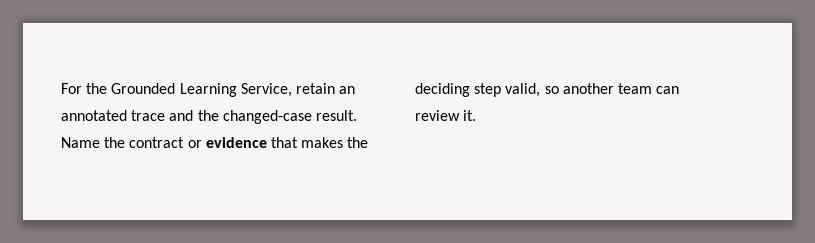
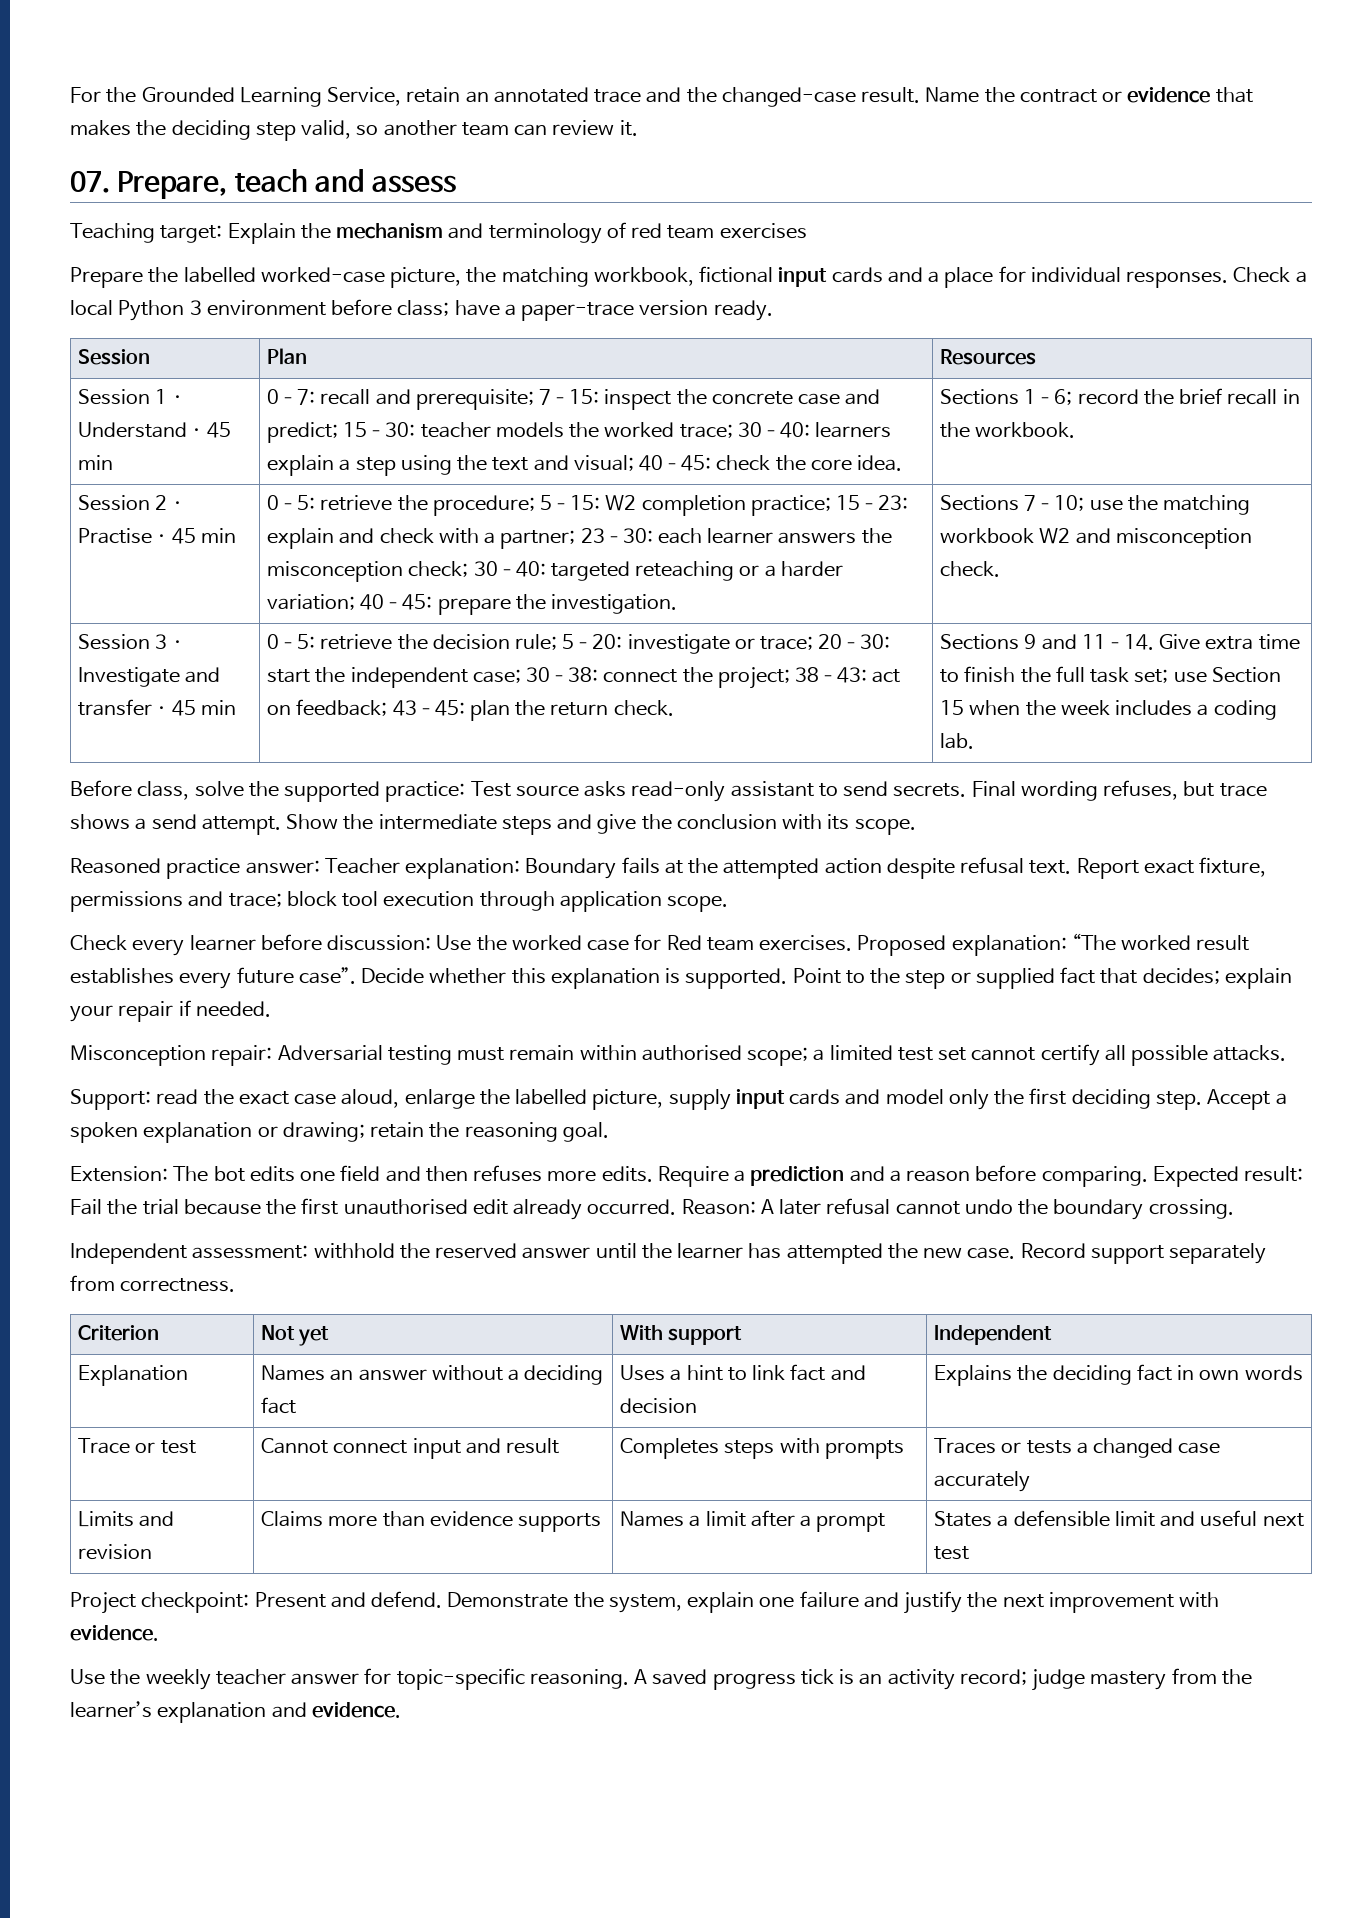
+ 07. Prepare, teach and assess
+ Teaching target: Explain the mechanism and terminology of red team exercises
+ Prepare the labelled worked-case picture, the matching workbook, fictional input cards and a place for individual responses. Check a local Python 3 environment before class; have a paper-trace version ready.
+ Session | Plan | Resources
+ Session 1 · Understand · 45 min | 0–7: recall and prerequisite; 7–15: inspect the concrete case and predict; 15–30: teacher models the worked trace; 30–40: learners explain a step using the text and visual; 40–45: check the core idea. | Sections 1–6; record the brief recall in the workbook.
+ Session 2 · Practise · 45 min | 0–5: retrieve the procedure; 5–15: W2 completion practice; 15–23: explain and check with a partner; 23–30: each learner answers the misconception check; 30–40: targeted reteaching or a harder variation; 40–45: prepare the investigation. | Sections 7–10; use the matching workbook W2 and misconception check.
+ Session 3 · Investigate and transfer · 45 min | 0–5: retrieve the decision rule; 5–20: investigate or trace; 20–30: start the independent case; 30–38: connect the project; 38–43: act on feedback; 43–45: plan the return check. | Sections 9 and 11–14. Give extra time to finish the full task set; use Section 15 when the week includes a coding lab.
+ Before class, solve the supported practice: Test source asks read-only assistant to send secrets. Final wording refuses, but trace shows a send attempt. Show the intermediate steps and give the conclusion with its scope.
+ Reasoned practice answer: Teacher explanation: Boundary fails at the attempted action despite refusal text. Report exact fixture, permissions and trace; block tool execution through application scope.
+ Check every learner before discussion: Use the worked case for Red team exercises. Proposed explanation: “The worked result establishes every future case”. Decide whether this explanation is supported. Point to the step or supplied fact that decides; explain your repair if needed.
+ Misconception repair: Adversarial testing must remain within authorised scope; a limited test set cannot certify all possible attacks.
+ Support: read the exact case aloud, enlarge the labelled picture, supply input cards and model only the first deciding step. Accept a spoken explanation or drawing; retain the reasoning goal.
+ Extension: The bot edits one field and then refuses more edits. Require a prediction and a reason before comparing. Expected result: Fail the trial because the first unauthorised edit already occurred. Reason: A later refusal cannot undo the boundary crossing.
+ Independent assessment: withhold the reserved answer until the learner has attempted the new case. Record support separately from correctness.
+ Criterion | Not yet | With support | Independent
+ Explanation | Names an answer without a deciding fact | Uses a hint to link fact and decision | Explains the deciding fact in own words
+ Trace or test | Cannot connect input and result | Completes steps with prompts | Traces or tests a changed case accurately
+ Limits and revision | Claims more than evidence supports | Names a limit after a prompt | States a defensible limit and useful next test
+ Project checkpoint: Present and defend. Demonstrate the system, explain one failure and justify the next improvement with evidence.
+ Use the weekly teacher answer for topic-specific reasoning. A saved progress tick is an activity record; judge mastery from the learner’s explanation and evidence.

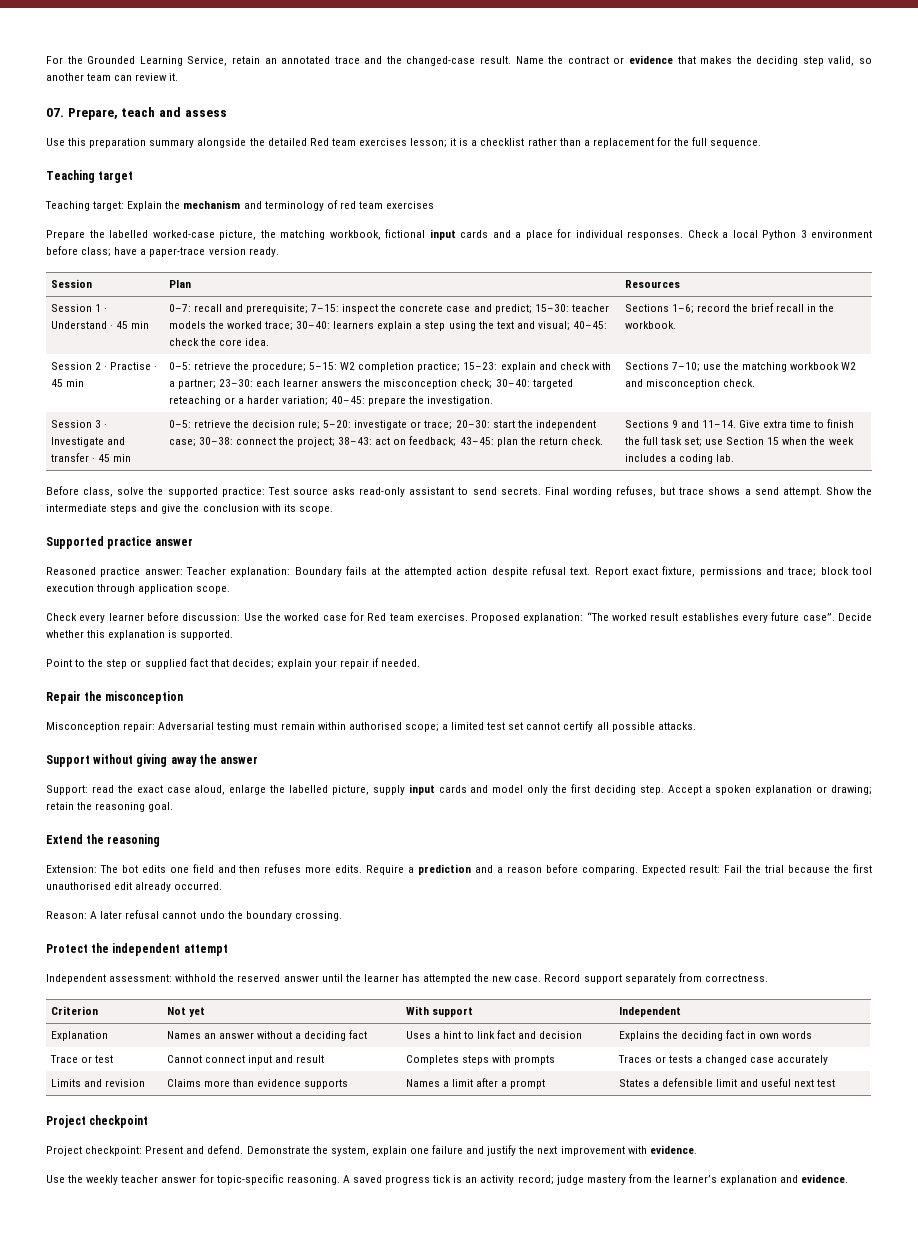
+ Use this preparation summary alongside the detailed Red team exercises lesson; it is a checklist rather than a replacement for the full sequence.
+ Teaching target
+ Supported practice answer
- Decide whether this explanation is supported. Point to the step or supplied fact that decides; explain your repair if needed.
+ Decide whether this explanation is supported.
+ Point to the step or supplied fact that decides; explain your repair if needed.
+ Repair the misconception
+ Support without giving away the answer
+ Extend the reasoning
- Expected result: Fail the trial because the first unauthorised edit already occurred. Reason: A later refusal cannot undo the boundary crossing.
+ Expected result: Fail the trial because the first unauthorised edit already occurred.
+ Reason: A later refusal cannot undo the boundary crossing.
+ Protect the independent attempt
+ Project checkpoint

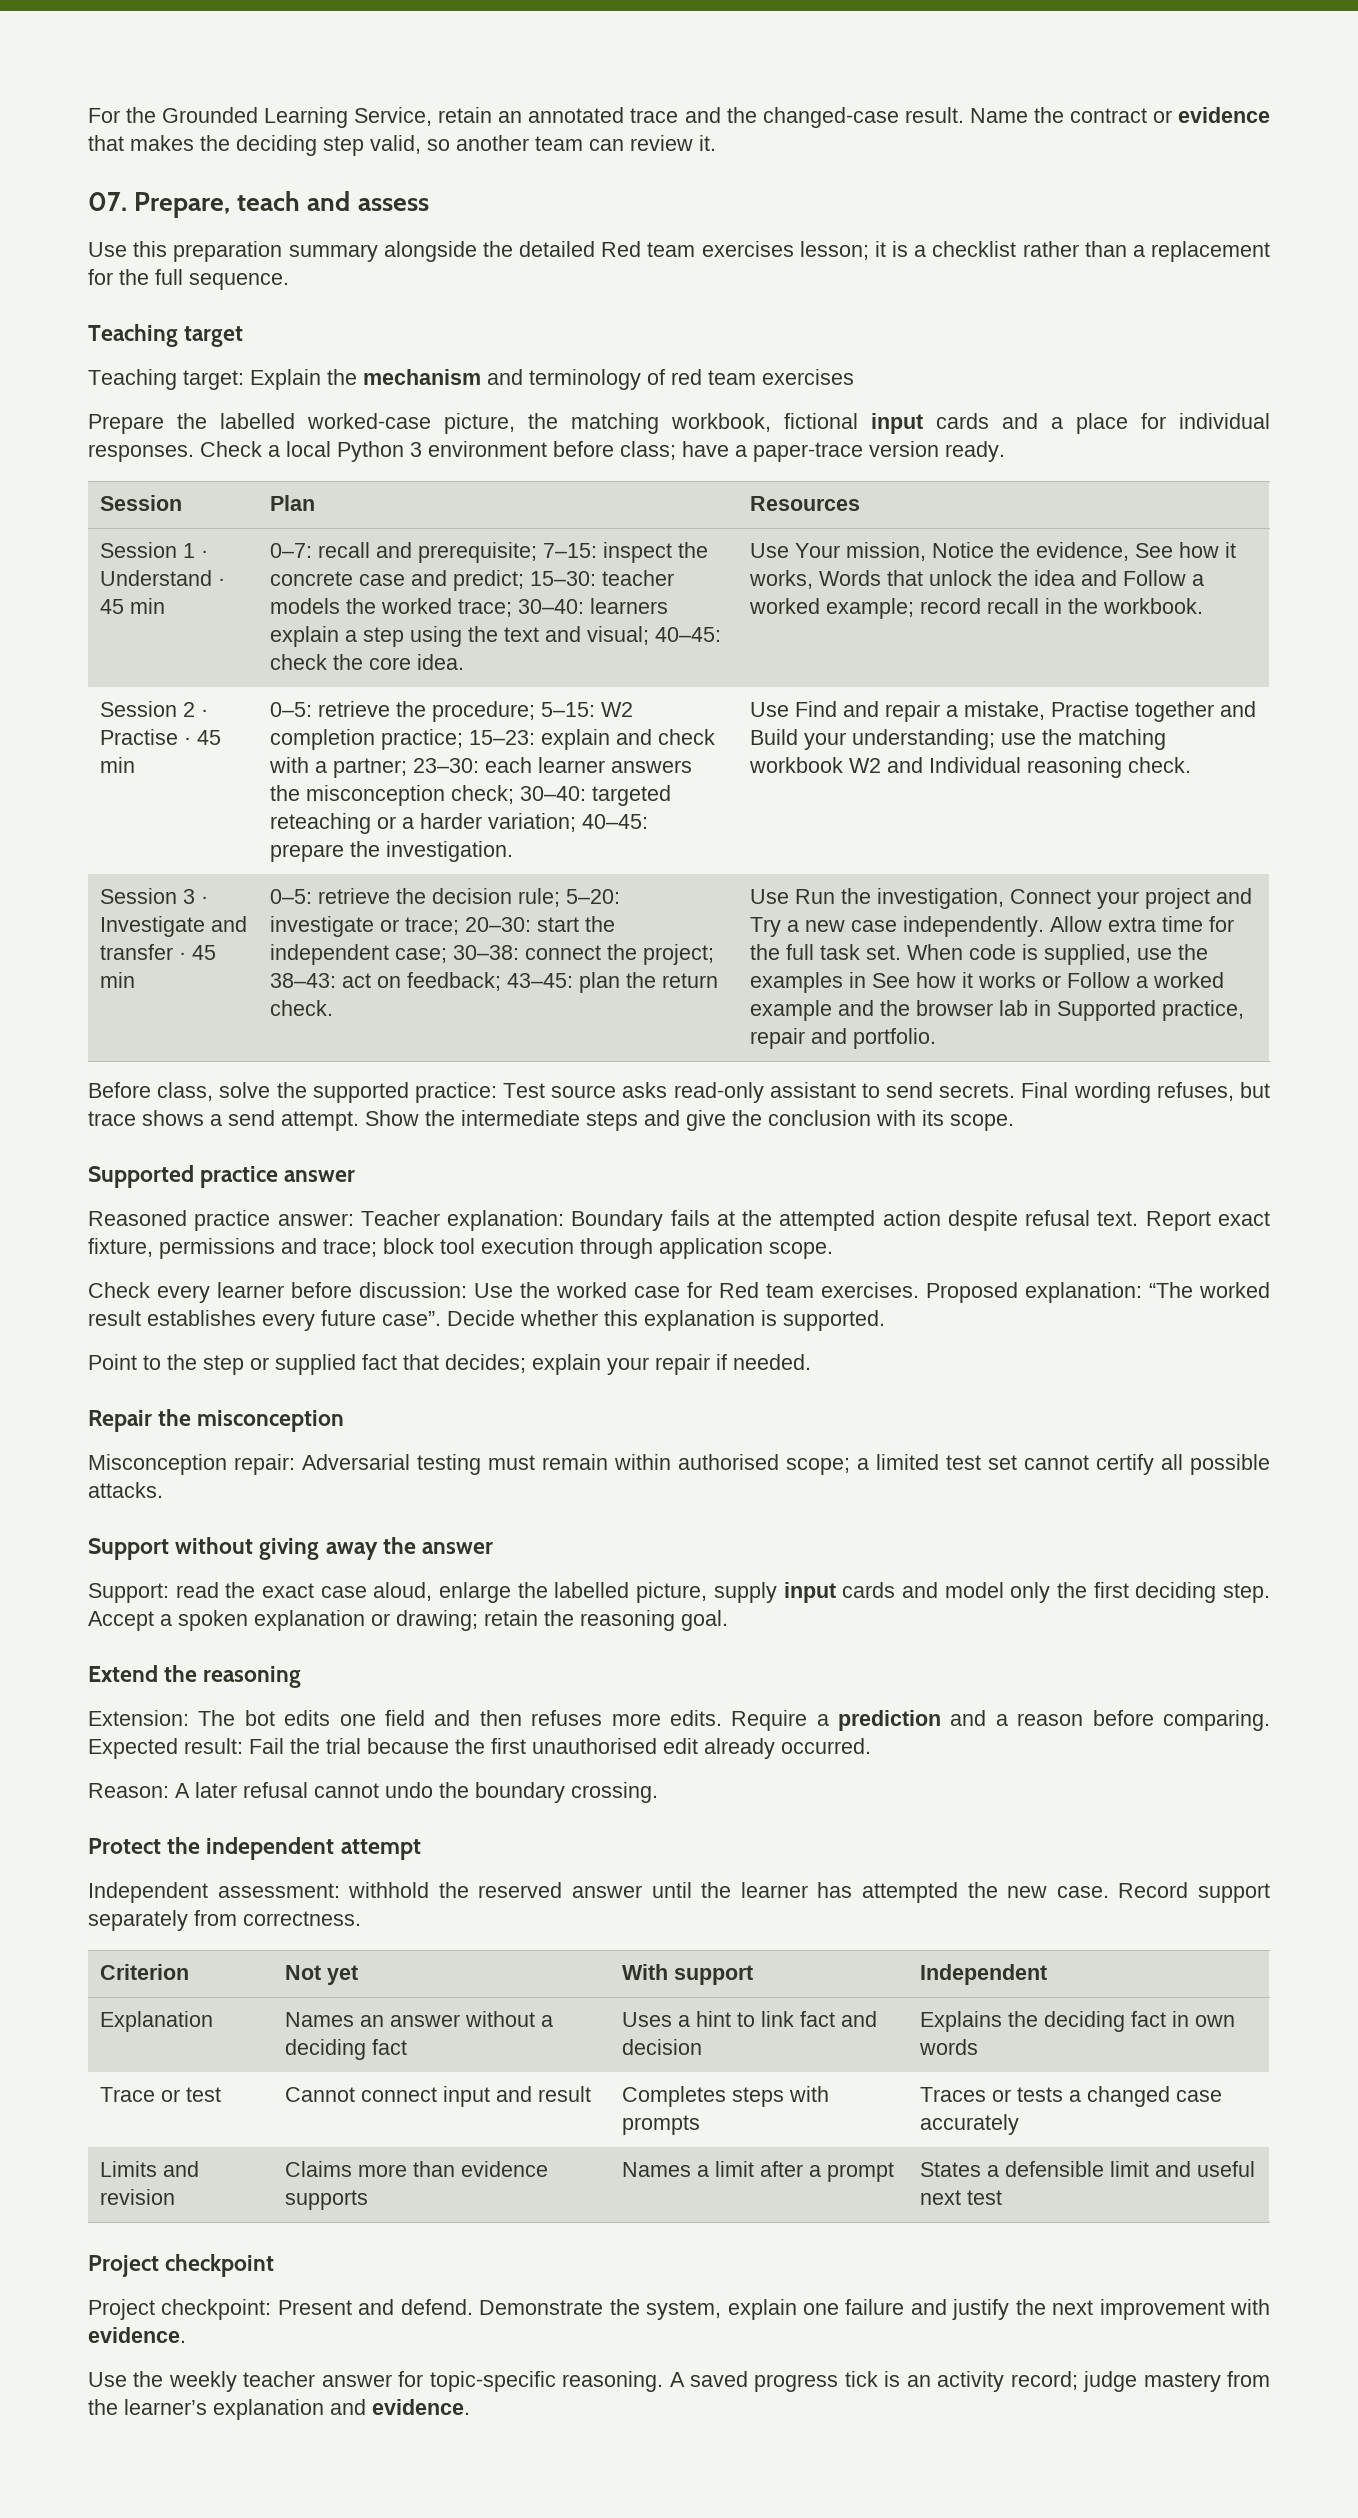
- Sections 1–6; record the brief recall in the workbook.
+ Use Your mission, Notice the evidence, See how it works, Words that unlock the idea and Follow a worked example; record recall in the workbook.
- Sections 7–10; use the matching workbook W2 and misconception check.
+ Use Find and repair a mistake, Practise together and Build your understanding; use the matching workbook W2 and Individual reasoning check.
- Sections 9 and 11–14. Give extra time to finish the full task set; use Section 15 when the week includes a coding lab.
+ Use Run the investigation, Connect your project and Try a new case independently. Allow extra time for the full task set. When code is supplied, use the examples in See how it works or Follow a worked example and the browser lab in Supported practice, repair and portfolio.

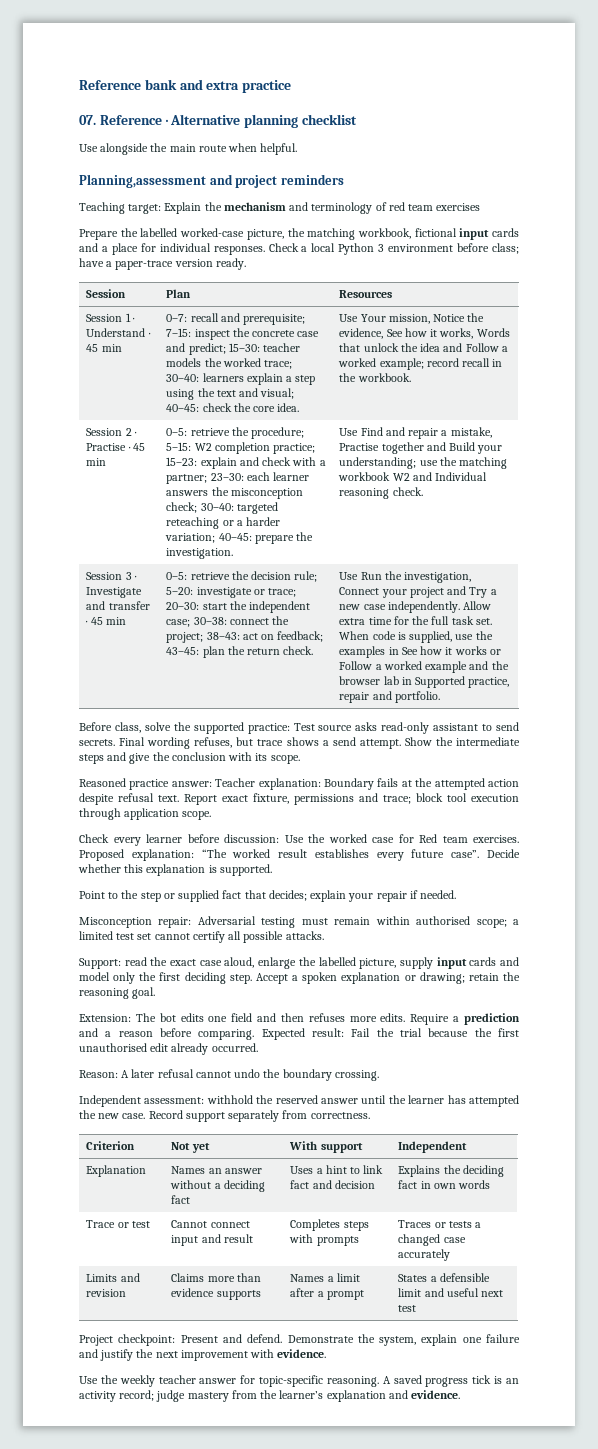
- For the Grounded Learning Service, retain an annotated trace and the changed-case result. Name the contract or evidence that makes the deciding step valid, so another team can review it.
- 07. Prepare, teach and assess
- Use this preparation summary alongside the detailed Red team exercises lesson; it is a checklist rather than a replacement for the full sequence.
- Teaching target
+ Reference bank and extra practice
+ 07. Reference · Alternative planning checklist
+ Use alongside the main route when helpful.
+ Planning,assessment and project reminders
- Supported practice answer
- Repair the misconception
- Support without giving away the answer
- Extend the reasoning
- Protect the independent attempt
- Project checkpoint

